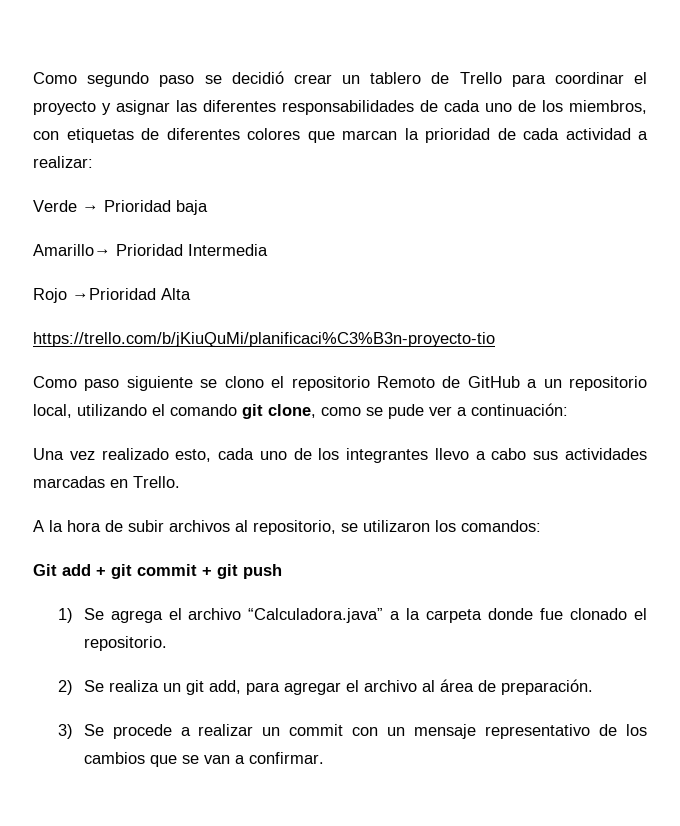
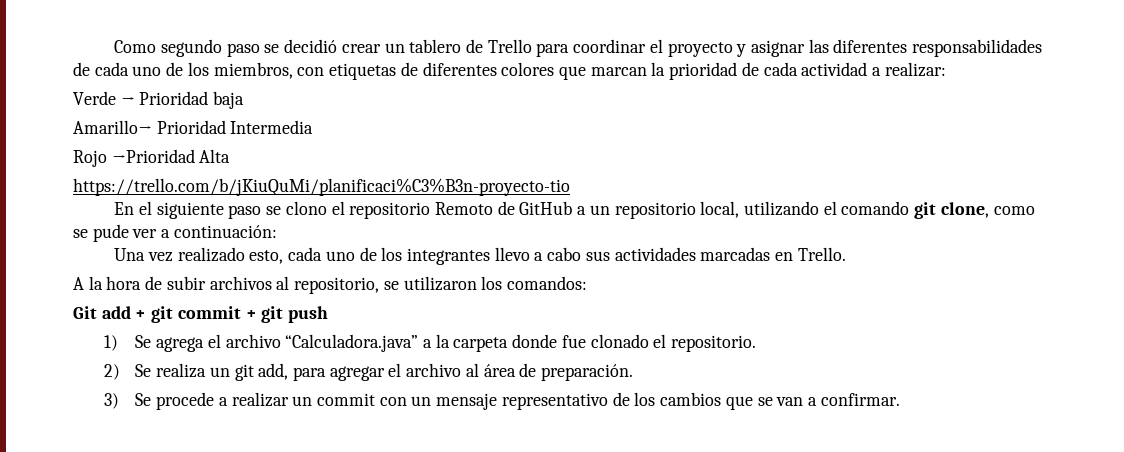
- Como paso siguiente se clono el repositorio Remoto de GitHub a un repositorio local, utilizando el comando git clone, como se pude ver a continuación:
+ En el siguiente paso se clono el repositorio Remoto de GitHub a un repositorio local, utilizando el comando git clone, como se pude ver a continuación:

